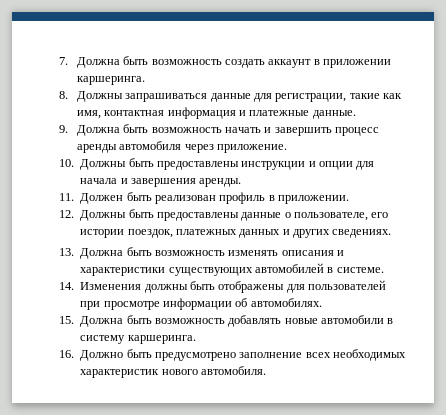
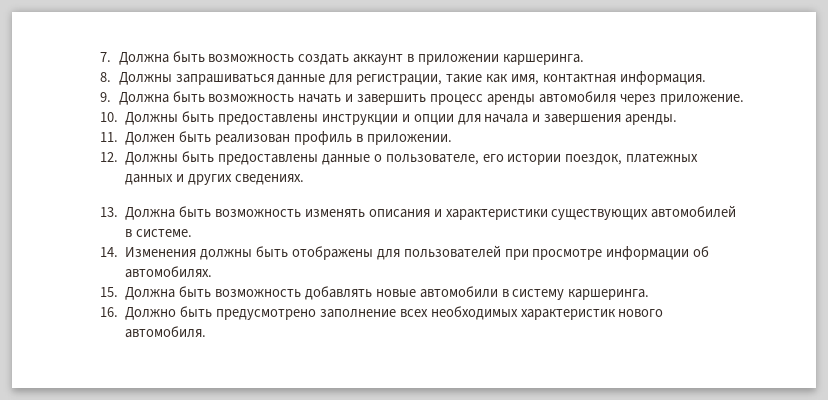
- 8. Должны запрашиваться данные для регистрации, такие как имя, контактная информация и платежные данные.
+ 8. Должны запрашиваться данные для регистрации, такие как имя, контактная информация.

